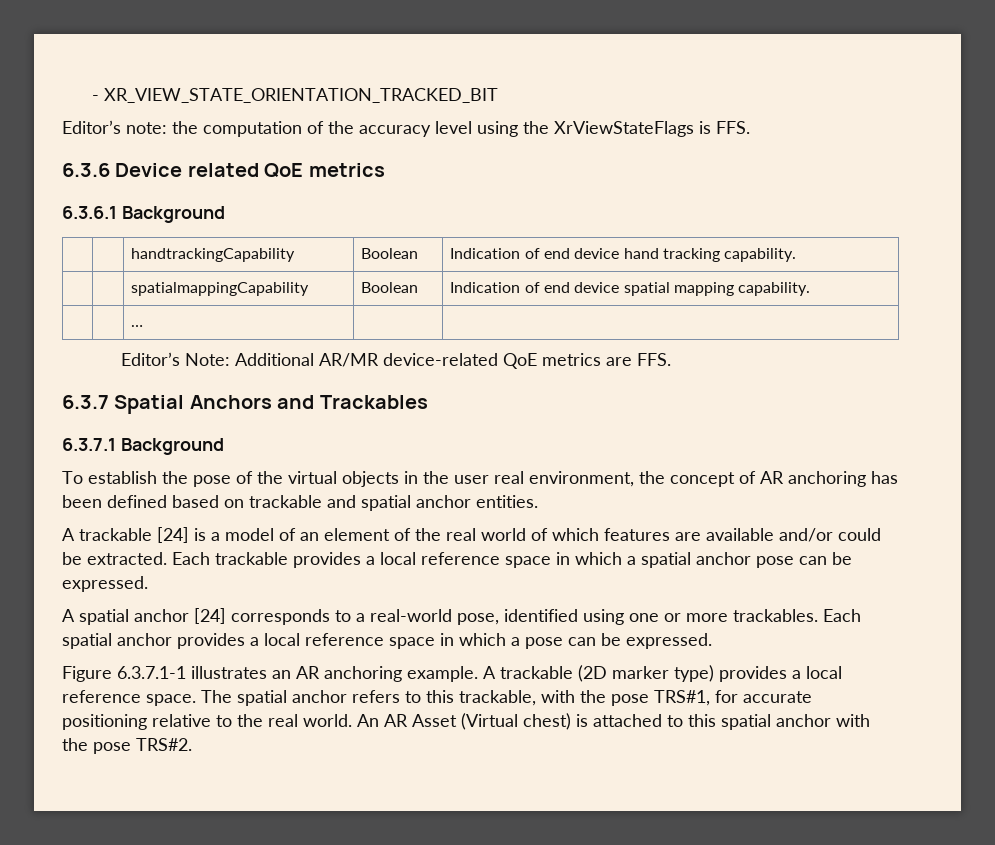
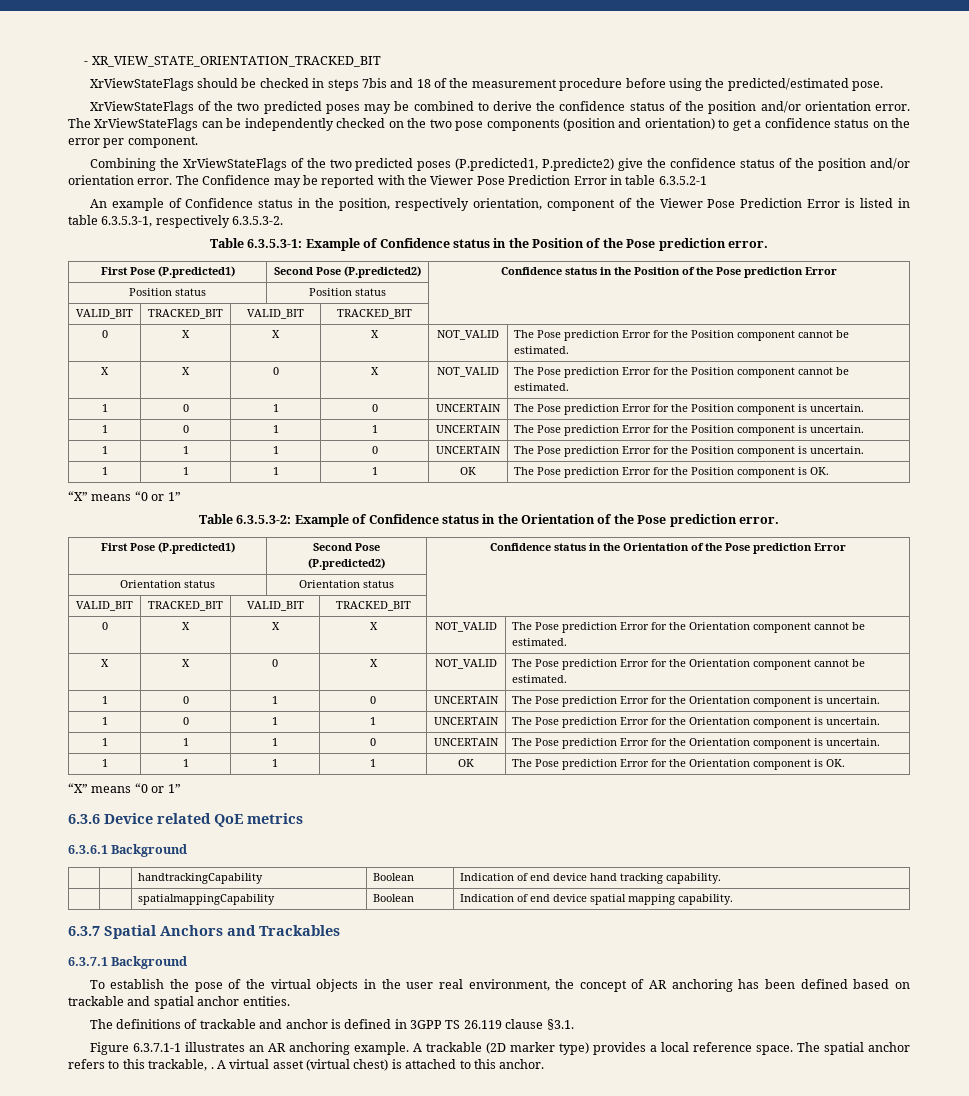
- Editor’s note: the computation of the accuracy level using the XrViewStateFlags is FFS.
+ XrViewStateFlags should be checked in steps 7bis and 18 of the measurement procedure before using the predicted/estimated pose.
+ XrViewStateFlags of the two predicted poses may be combined to derive the confidence status of the position and/or orientation error. The XrViewStateFlags can be independently checked on the two pose components (position and orientation) to get a confidence status on the error per component.
+ Combining the XrViewStateFlags of the two predicted poses (P.predicted1, P.predicte2) give the confidence status of the position and/or orientation error. The Confidence may be reported with the Viewer Pose Prediction Error in table 6.3.5.2-1
+ An example of Confidence status in the position, respectively orientation, component of the Viewer Pose Prediction Error is listed in table 6.3.5.3-1, respectively 6.3.5.3-2.
+ Table 6.3.5.3-1: Example of Confidence status in the Position of the Pose prediction error.
+ First Pose (P.predicted1) | Second Pose (P.predicted2) | Confidence status in the Position of the Pose prediction Error
+ Position status | Position status |
+ VALID_BIT | TRACKED_BIT | VALID_BIT | TRACKED_BIT |
+ 0 | X | X | X | NOT_VALID | The Pose prediction Error for the Position component cannot be estimated.
+ X | X | 0 | X | NOT_VALID | The Pose prediction Error for the Position component cannot be estimated.
+ 1 | 0 | 1 | 0 | UNCERTAIN | The Pose prediction Error for the Position component is uncertain.
+ 1 | 0 | 1 | 1 | UNCERTAIN | The Pose prediction Error for the Position component is uncertain.
+ 1 | 1 | 1 | 0 | UNCERTAIN | The Pose prediction Error for the Position component is uncertain.
+ 1 | 1 | 1 | 1 | OK | The Pose prediction Error for the Position component is OK.
+ “X” means “0 or 1”
+ Table 6.3.5.3-2: Example of Confidence status in the Orientation of the Pose prediction error.
+ First Pose (P.predicted1) | Second Pose (P.predicted2) | Confidence status in the Orientation of the Pose prediction Error
+ Orientation status | Orientation status |
+ VALID_BIT | TRACKED_BIT | VALID_BIT | TRACKED_BIT |
+ 0 | X | X | X | NOT_VALID | The Pose prediction Error for the Orientation component cannot be estimated.
+ X | X | 0 | X | NOT_VALID | The Pose prediction Error for the Orientation component cannot be estimated.
+ 1 | 0 | 1 | 0 | UNCERTAIN | The Pose prediction Error for the Orientation component is uncertain.
+ 1 | 0 | 1 | 1 | UNCERTAIN | The Pose prediction Error for the Orientation component is uncertain.
+ 1 | 1 | 1 | 0 | UNCERTAIN | The Pose prediction Error for the Orientation component is uncertain.
+ 1 | 1 | 1 | 1 | OK | The Pose prediction Error for the Orientation component is OK.
+ “X” means “0 or 1”
- | | … | |
- Editor’s Note: Additional AR/MR device-related QoE metrics are FFS.
- A trackable [24] is a model of an element of the real world of which features are available and/or could be extracted. Each trackable provides a local reference space in which a spatial anchor pose can be expressed.
- A spatial anchor [24] corresponds to a real-world pose, identified using one or more trackables. Each spatial anchor provides a local reference space in which a pose can be expressed.
+ The definitions of trackable and anchor is defined in 3GPP TS 26.119 clause §3.1.
- The spatial anchor refers to this trackable, with the pose TRS#1, for accurate positioning relative to the real world. An AR Asset (Virtual chest) is attached to this spatial anchor with the pose TRS#2.
+ The spatial anchor refers to this trackable, . A virtual asset (virtual chest) is attached to this anchor.

